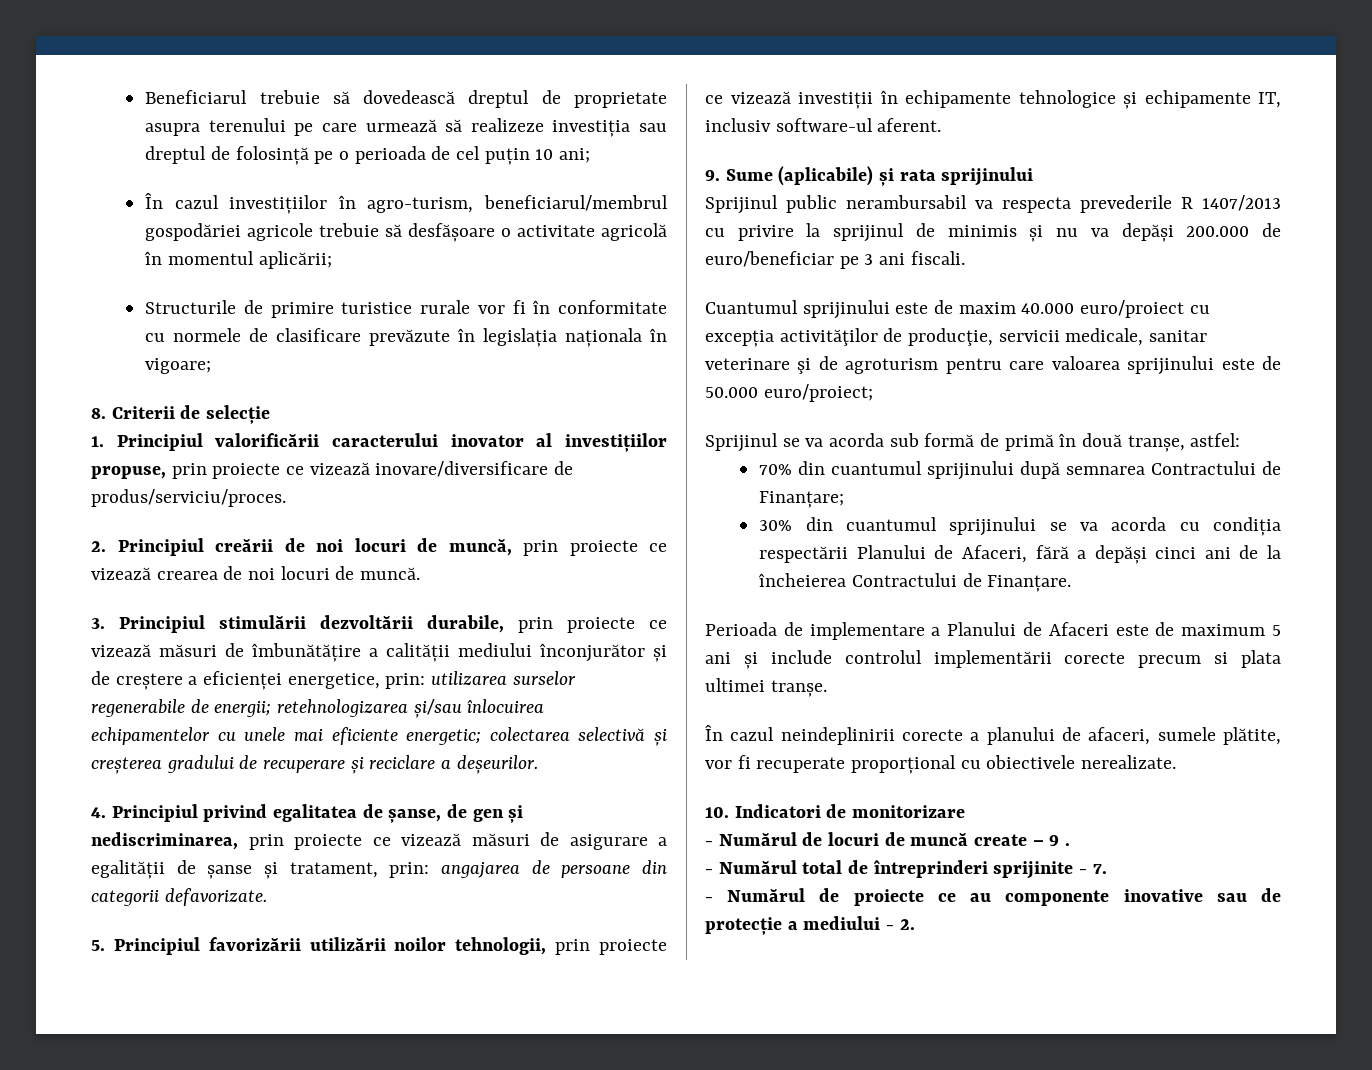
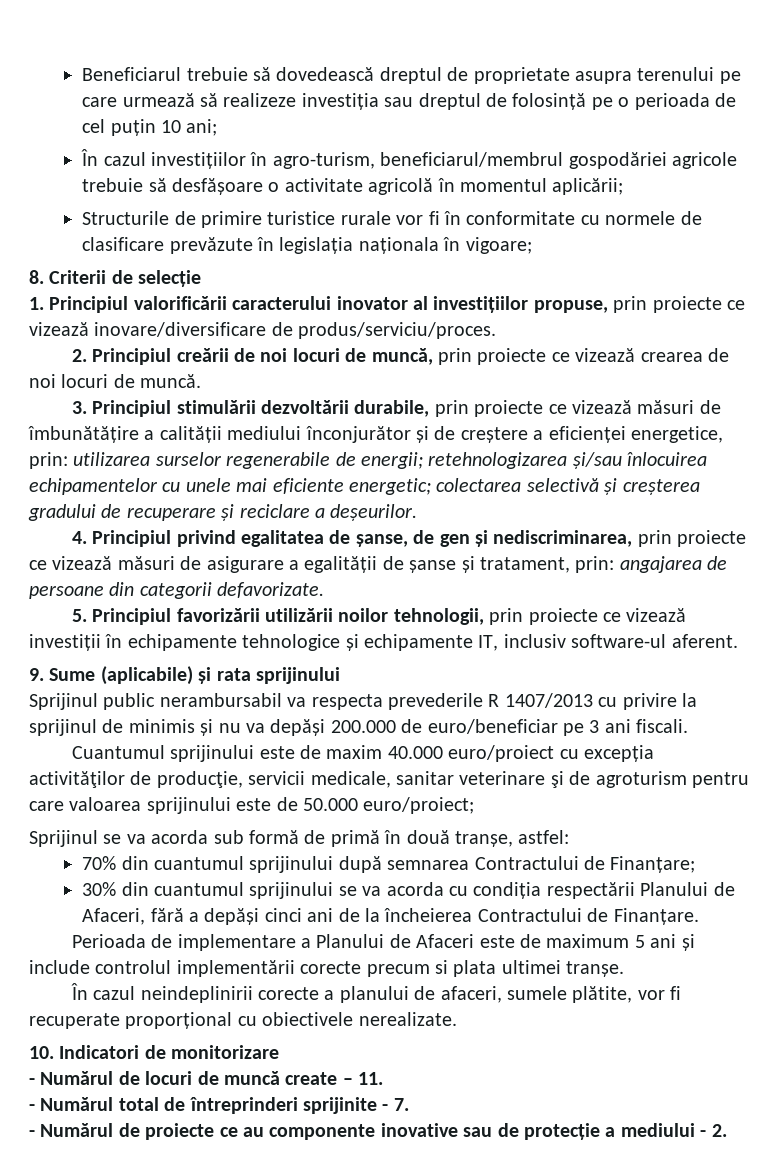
- - Numărul de locuri de muncă create – 9 .
+ - Numărul de locuri de muncă create – 11.

